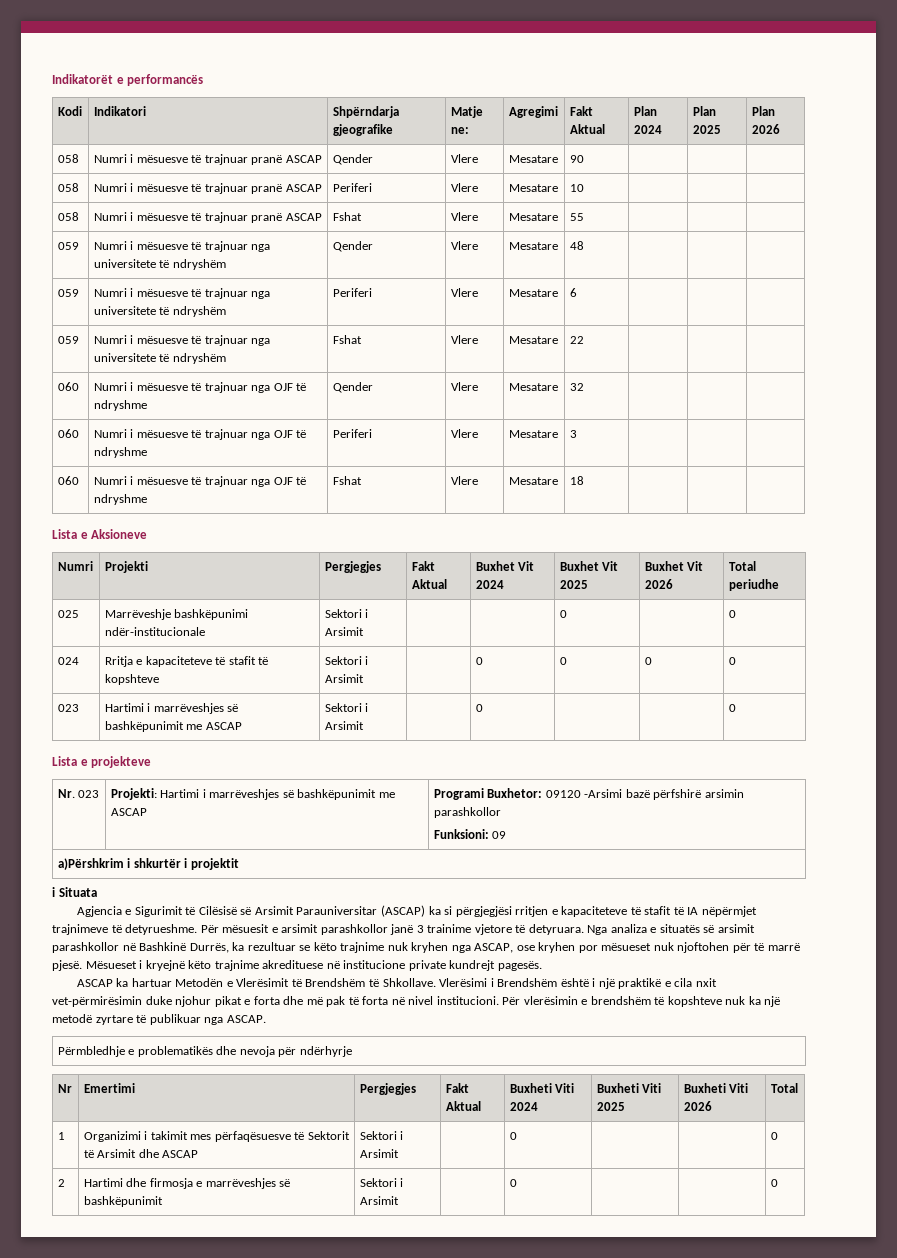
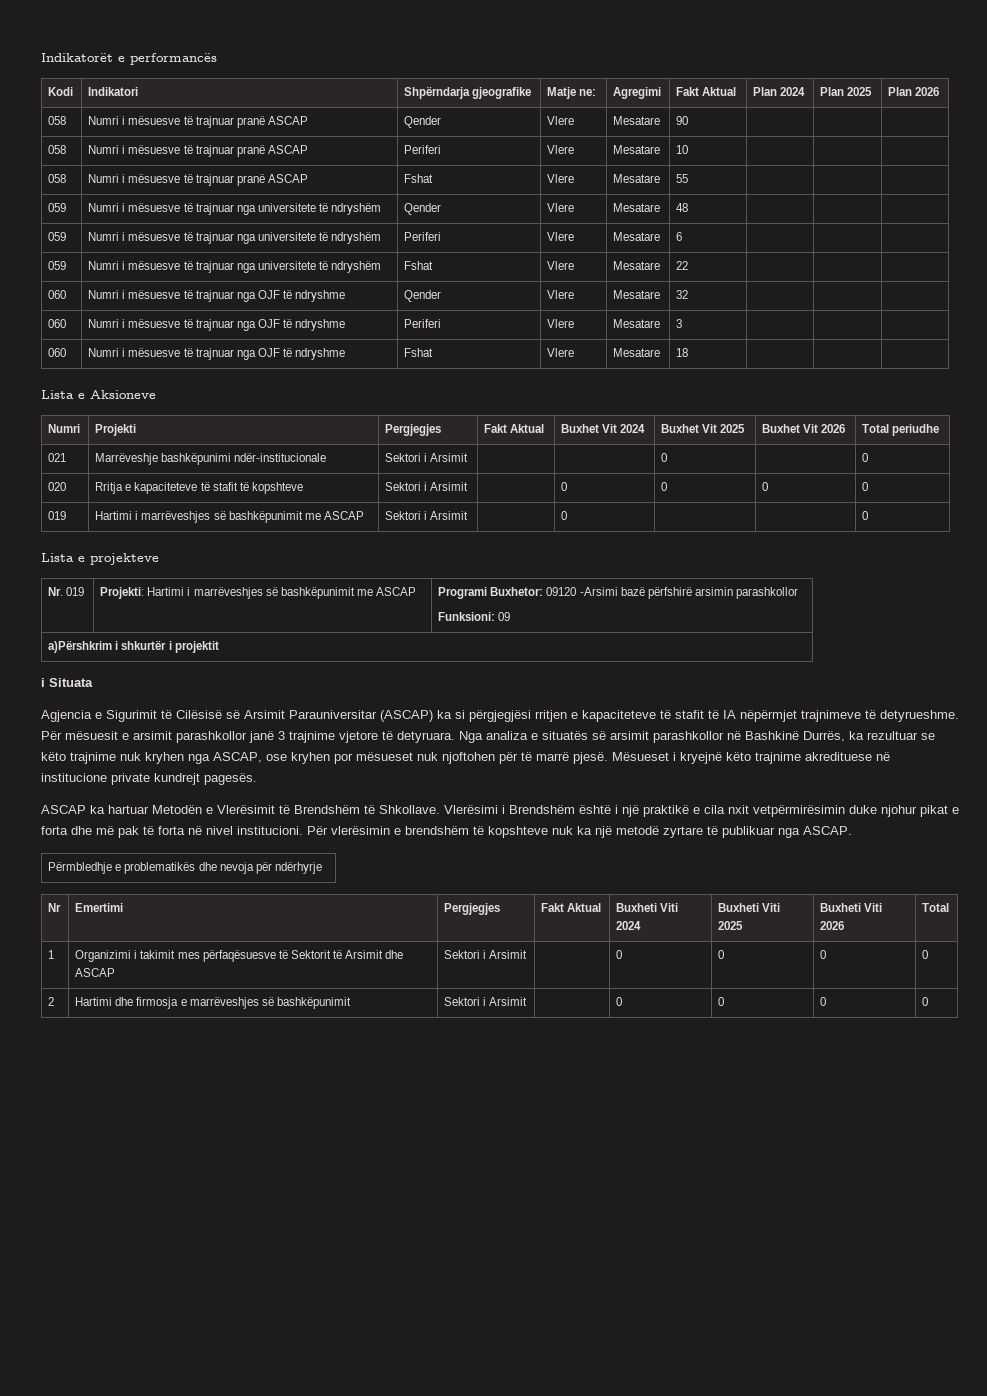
- 025 | Marrëveshje bashkëpunimi ndër-institucionale | Sektori i Arsimit | | | 0 | | 0
+ 021 | Marrëveshje bashkëpunimi ndër-institucionale | Sektori i Arsimit | | | 0 | | 0
- 024 | Rritja e kapaciteteve të stafit të kopshteve | Sektori i Arsimit | | 0 | 0 | 0 | 0
+ 020 | Rritja e kapaciteteve të stafit të kopshteve | Sektori i Arsimit | | 0 | 0 | 0 | 0
- 023 | Hartimi i marrëveshjes së bashkëpunimit me ASCAP | Sektori i Arsimit | | 0 | | | 0
+ 019 | Hartimi i marrëveshjes së bashkëpunimit me ASCAP | Sektori i Arsimit | | 0 | | | 0
- Nr. 023 | Projekti: Hartimi i marrëveshjes së bashkëpunimit me ASCAP | Programi Buxhetor: 09120 -Arsimi bazë përfshirë arsimin parashkollor
+ Nr. 019 | Projekti: Hartimi i marrëveshjes së bashkëpunimit me ASCAP | Programi Buxhetor: 09120 -Arsimi bazë përfshirë arsimin parashkollor
- Për mësuesit e arsimit parashkollor janë 3 trainime vjetore të detyruara.
+ Për mësuesit e arsimit parashkollor janë 3 trajnime vjetore të detyruara.
- Vlerësimi i Brendshëm është i një praktikë e cila nxit vet-përmirësimin duke njohur pikat e forta dhe më pak të forta në nivel institucioni.
+ Vlerësimi i Brendshëm është i një praktikë e cila nxit vetpërmirësimin duke njohur pikat e forta dhe më pak të forta në nivel institucioni.
- 1 | Organizimi i takimit mes përfaqësuesve të Sektorit të Arsimit dhe ASCAP | Sektori i Arsimit | | 0 | | | 0
+ 1 | Organizimi i takimit mes përfaqësuesve të Sektorit të Arsimit dhe ASCAP | Sektori i Arsimit | | 0 | 0 | 0 | 0
- 2 | Hartimi dhe firmosja e marrëveshjes së bashkëpunimit | Sektori i Arsimit | | 0 | | | 0
+ 2 | Hartimi dhe firmosja e marrëveshjes së bashkëpunimit | Sektori i Arsimit | | 0 | 0 | 0 | 0

